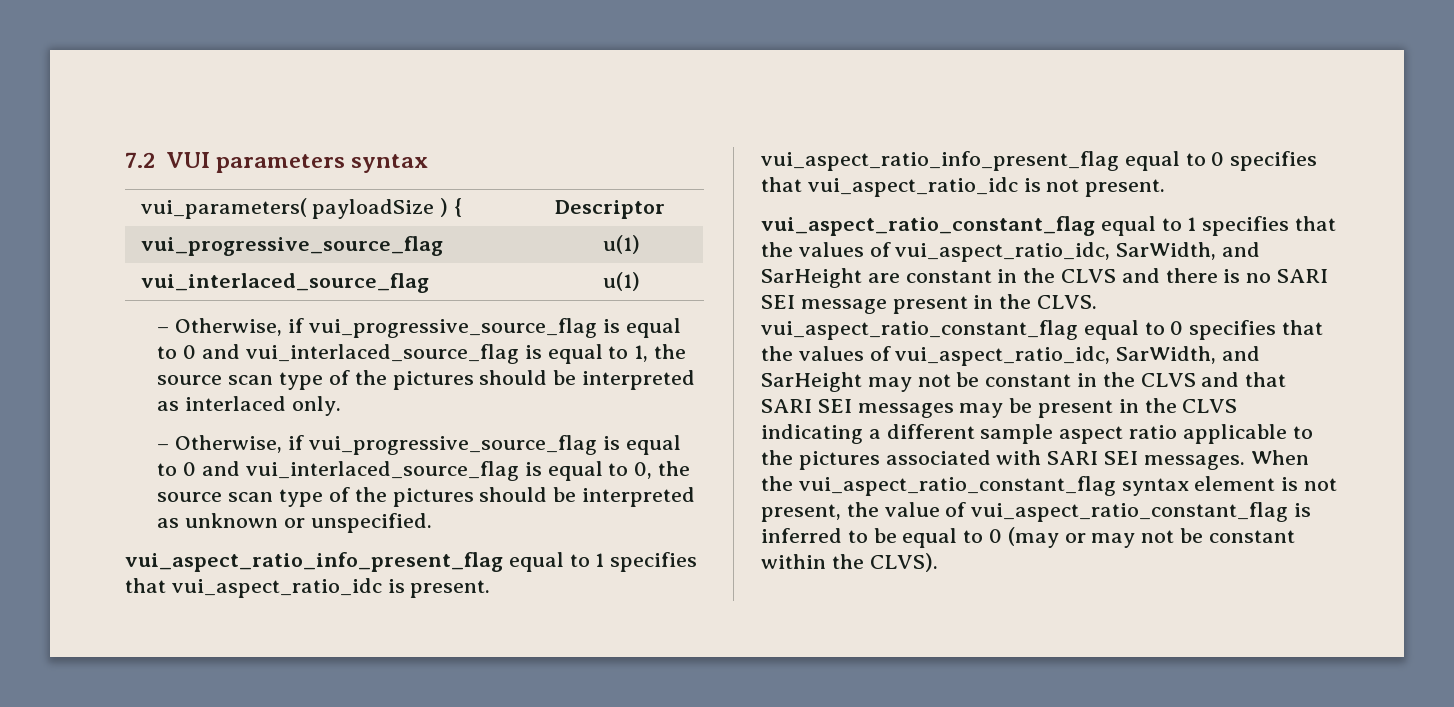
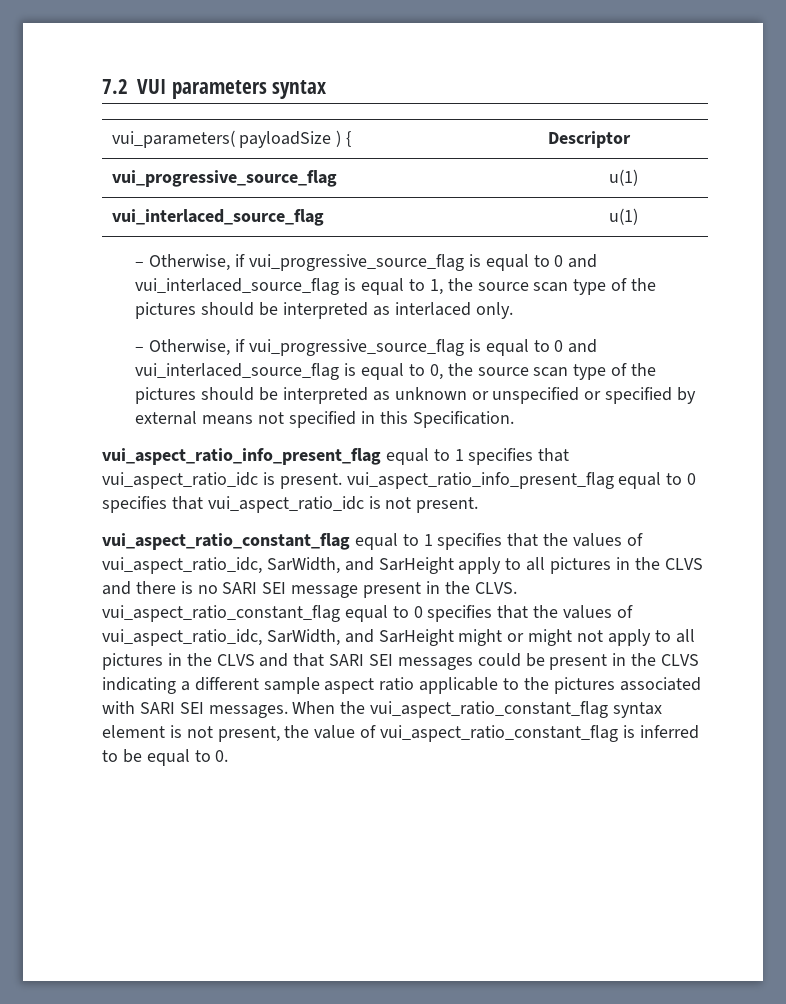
- – Otherwise, if vui_progressive_source_flag is equal to 0 and vui_interlaced_source_flag is equal to 0, the source scan type of the pictures should be interpreted as unknown or unspecified.
+ – Otherwise, if vui_progressive_source_flag is equal to 0 and vui_interlaced_source_flag is equal to 0, the source scan type of the pictures should be interpreted as unknown or unspecified or specified by external means not specified in this Specification.
- vui_aspect_ratio_constant_flag equal to 1 specifies that the values of vui_aspect_ratio_idc, SarWidth, and SarHeight are constant in the CLVS and there is no SARI SEI message present in the CLVS. vui_aspect_ratio_constant_flag equal to 0 specifies that the values of vui_aspect_ratio_idc, SarWidth, and SarHeight may not be constant in the CLVS and that SARI SEI messages may be present in the CLVS indicating a different sample aspect ratio applicable to the pictures associated with SARI SEI messages.
+ vui_aspect_ratio_constant_flag equal to 1 specifies that the values of vui_aspect_ratio_idc, SarWidth, and SarHeight apply to all pictures in the CLVS and there is no SARI SEI message present in the CLVS. vui_aspect_ratio_constant_flag equal to 0 specifies that the values of vui_aspect_ratio_idc, SarWidth, and SarHeight might or might not apply to all pictures in the CLVS and that SARI SEI messages could be present in the CLVS indicating a different sample aspect ratio applicable to the pictures associated with SARI SEI messages.
- When the vui_aspect_ratio_constant_flag syntax element is not present, the value of vui_aspect_ratio_constant_flag is inferred to be equal to 0 (may or may not be constant within the CLVS).
+ When the vui_aspect_ratio_constant_flag syntax element is not present, the value of vui_aspect_ratio_constant_flag is inferred to be equal to 0.

